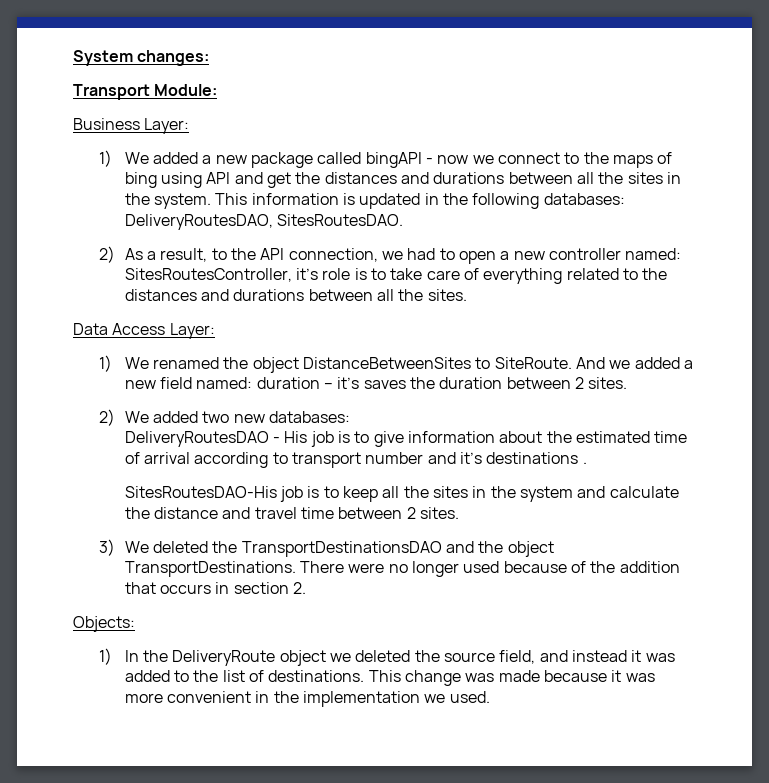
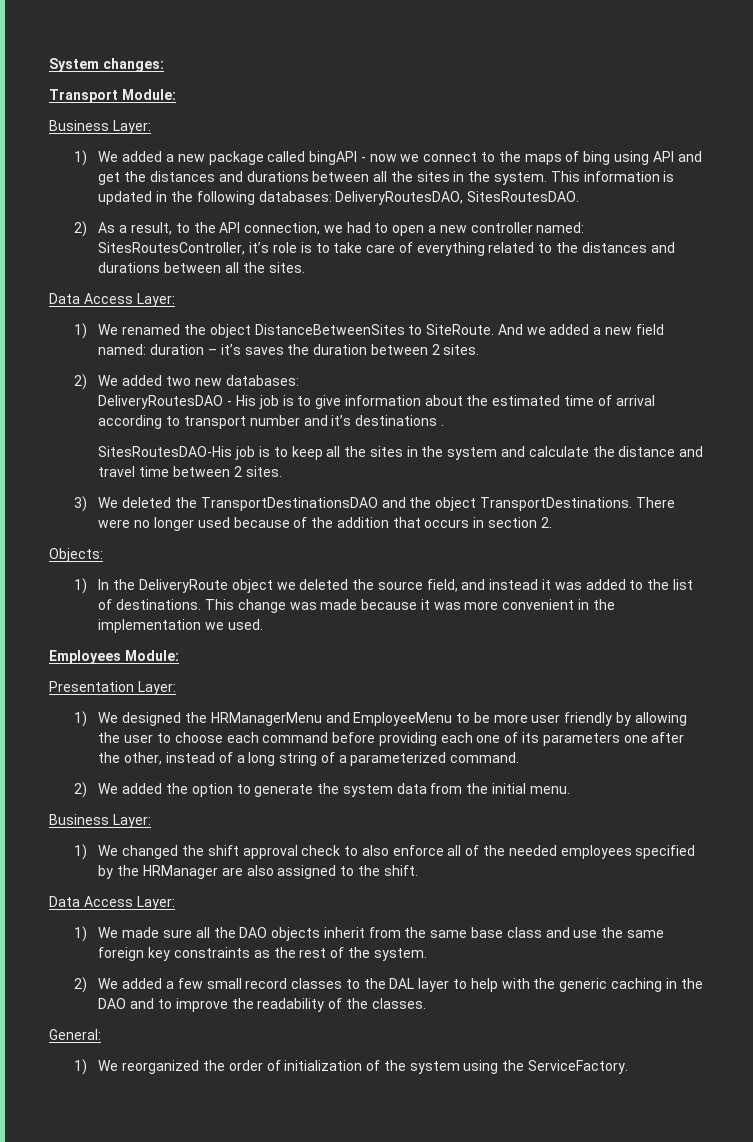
+ Employees Module:
+ Presentation Layer:
+ 1) We designed the HRManagerMenu and EmployeeMenu to be more user friendly by allowing the user to choose each command before providing each one of its parameters one after the other, instead of a long string of a parameterized command.
+ 2) We added the option to generate the system data from the initial menu.
+ Business Layer:
+ 1) We changed the shift approval check to also enforce all of the needed employees specified by the HRManager are also assigned to the shift.
+ Data Access Layer:
+ 1) We made sure all the DAO objects inherit from the same base class and use the same foreign key constraints as the rest of the system.
+ 2) We added a few small record classes to the DAL layer to help with the generic caching in the DAO and to improve the readability of the classes.
+ General:
+ 1) We reorganized the order of initialization of the system using the ServiceFactory.

